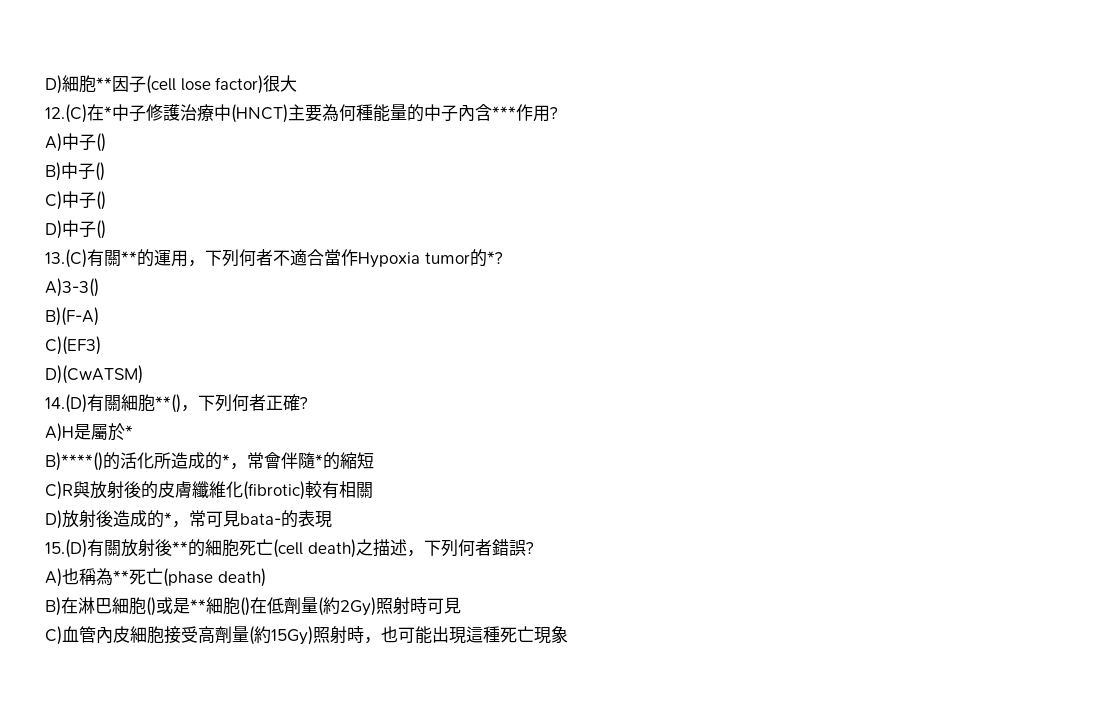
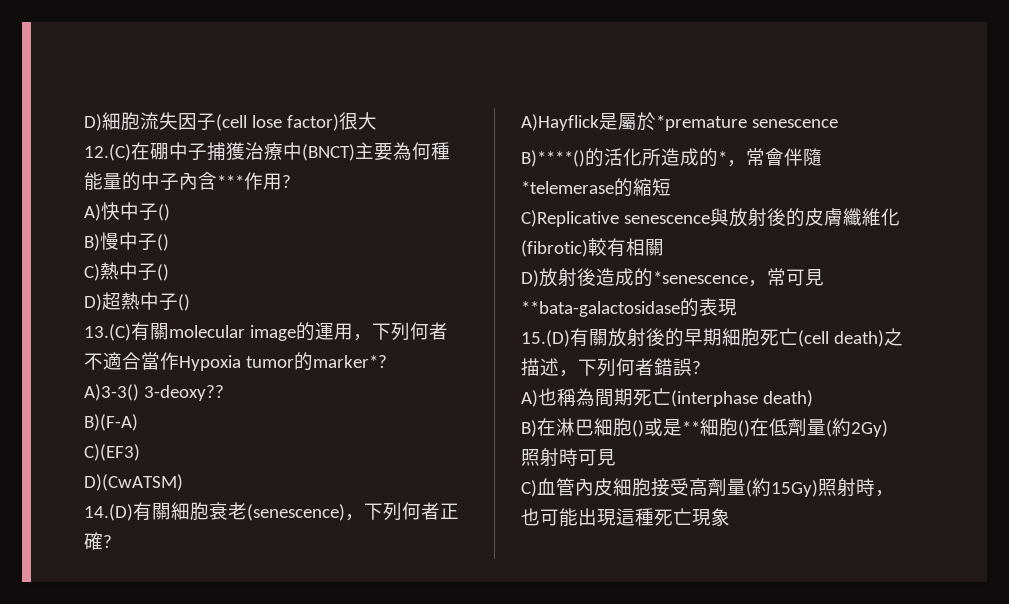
- D)細胞**因子(cell lose factor)很大
+ D)細胞流失因子(cell lose factor)很大
- 12.(C)在*中子修護治療中(HNCT)主要為何種能量的中子內含***作用?
+ 12.(C)在硼中子捕獲治療中(BNCT)主要為何種能量的中子內含***作用?
- A)中子()
+ A)快中子()
- B)中子()
+ B)慢中子()
- C)中子()
+ C)熱中子()
- D)中子()
+ D)超熱中子()
- 13.(C)有關**的運用，下列何者不適合當作Hypoxia tumor的*?
+ 13.(C)有關molecular image的運用，下列何者不適合當作Hypoxia tumor的marker*?
- A)3-3()
+ A)3-3() 3-deoxy??
- 14.(D)有關細胞**()，下列何者正確?
+ 14.(D)有關細胞衰老(senescence)，下列何者正確?
- A)H是屬於*
+ A)Hayflick是屬於*premature senescence
- B)****()的活化所造成的*，常會伴隨*的縮短
+ B)****()的活化所造成的*，常會伴隨*telemerase的縮短
- C)R與放射後的皮膚纖維化(fibrotic)較有相關
+ C)Replicative senescence與放射後的皮膚纖維化(fibrotic)較有相關
- D)放射後造成的*，常可見bata-的表現
+ D)放射後造成的*senescence，常可見**bata-galactosidase的表現
- 15.(D)有關放射後**的細胞死亡(cell death)之描述，下列何者錯誤?
+ 15.(D)有關放射後的早期細胞死亡(cell death)之描述，下列何者錯誤?
- A)也稱為**死亡(phase death)
+ A)也稱為間期死亡(interphase death)

